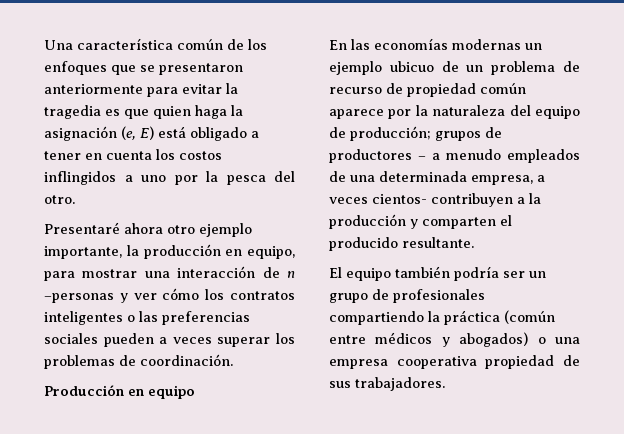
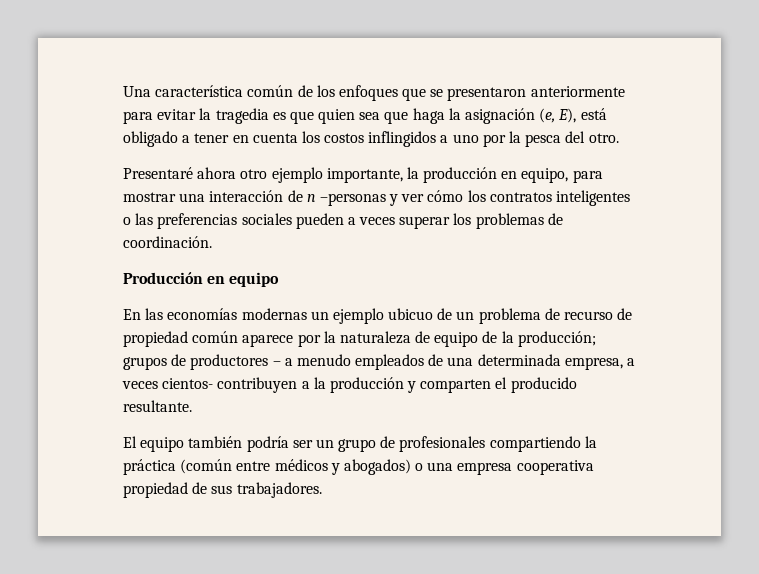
- Una característica común de los enfoques que se presentaron anteriormente para evitar la tragedia es que quien haga la asignación (e, E) está obligado a tener en cuenta los costos inflingidos a uno por la pesca del otro.
+ Una característica común de los enfoques que se presentaron anteriormente para evitar la tragedia es que quien sea que haga la asignación (e, E), está obligado a tener en cuenta los costos inflingidos a uno por la pesca del otro.
- En las economías modernas un ejemplo ubicuo de un problema de recurso de propiedad común aparece por la naturaleza del equipo de producción; grupos de productores – a menudo empleados de una determinada empresa, a veces cientos- contribuyen a la producción y comparten el producido resultante.
+ En las economías modernas un ejemplo ubicuo de un problema de recurso de propiedad común aparece por la naturaleza de equipo de la producción; grupos de productores – a menudo empleados de una determinada empresa, a veces cientos- contribuyen a la producción y comparten el producido resultante.

